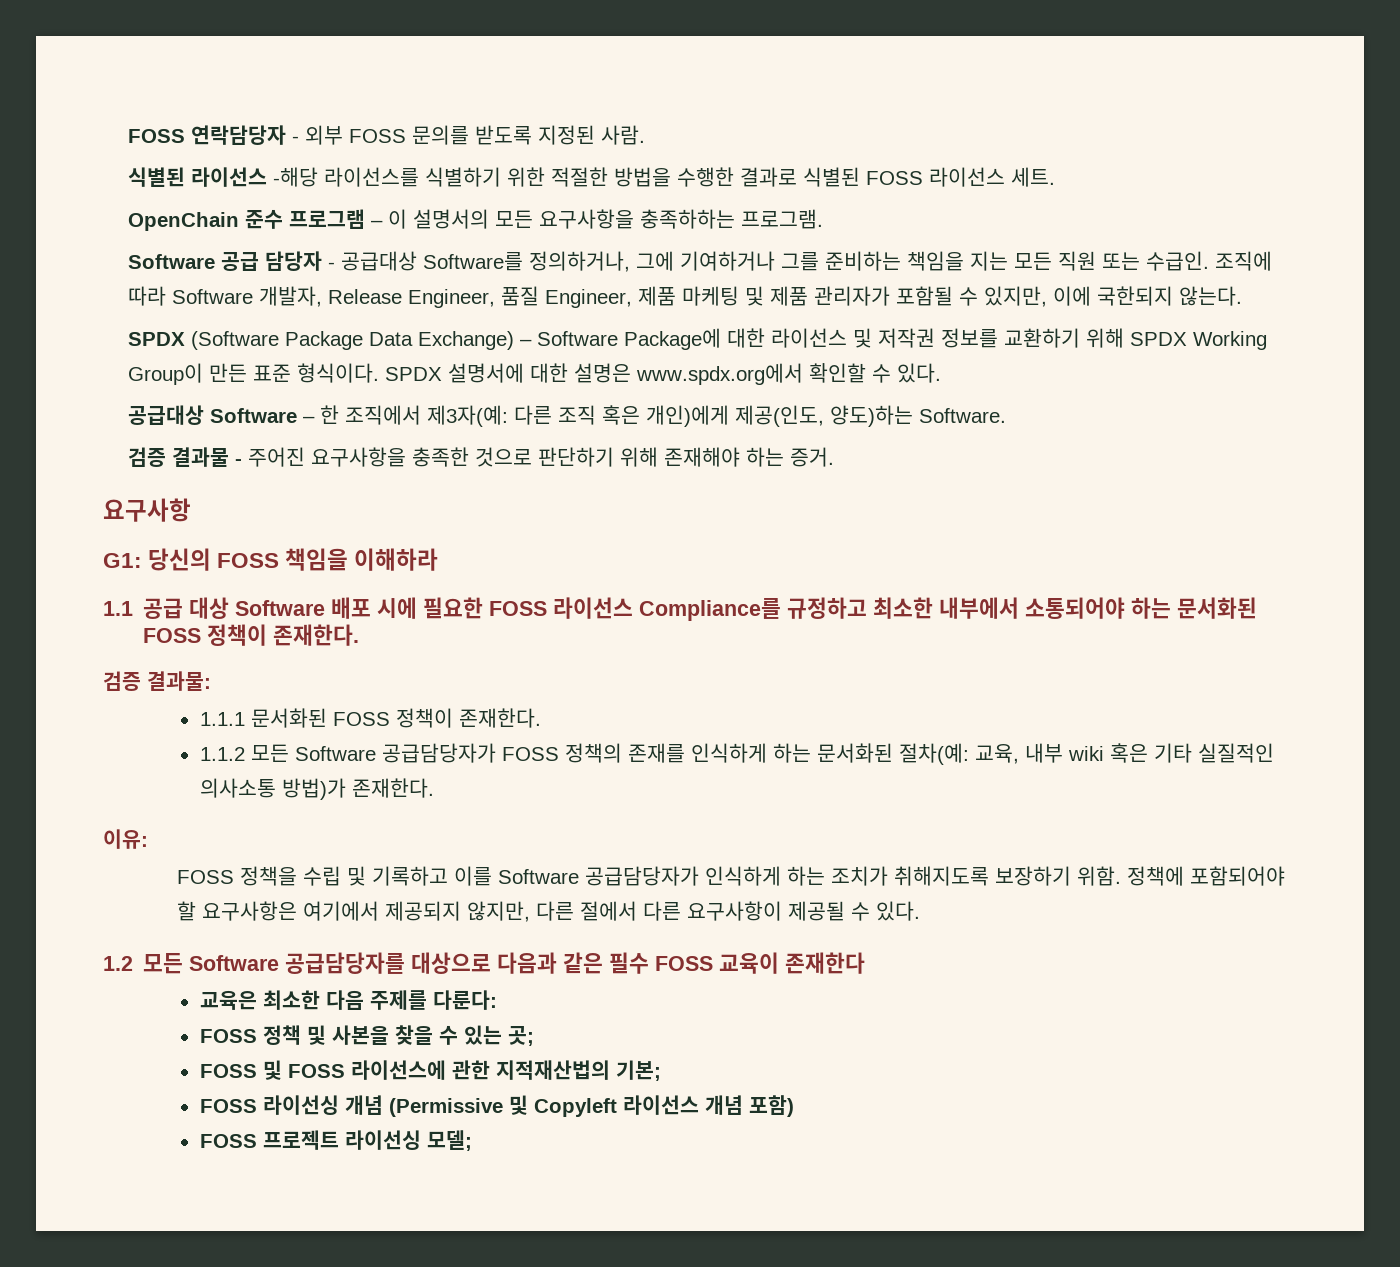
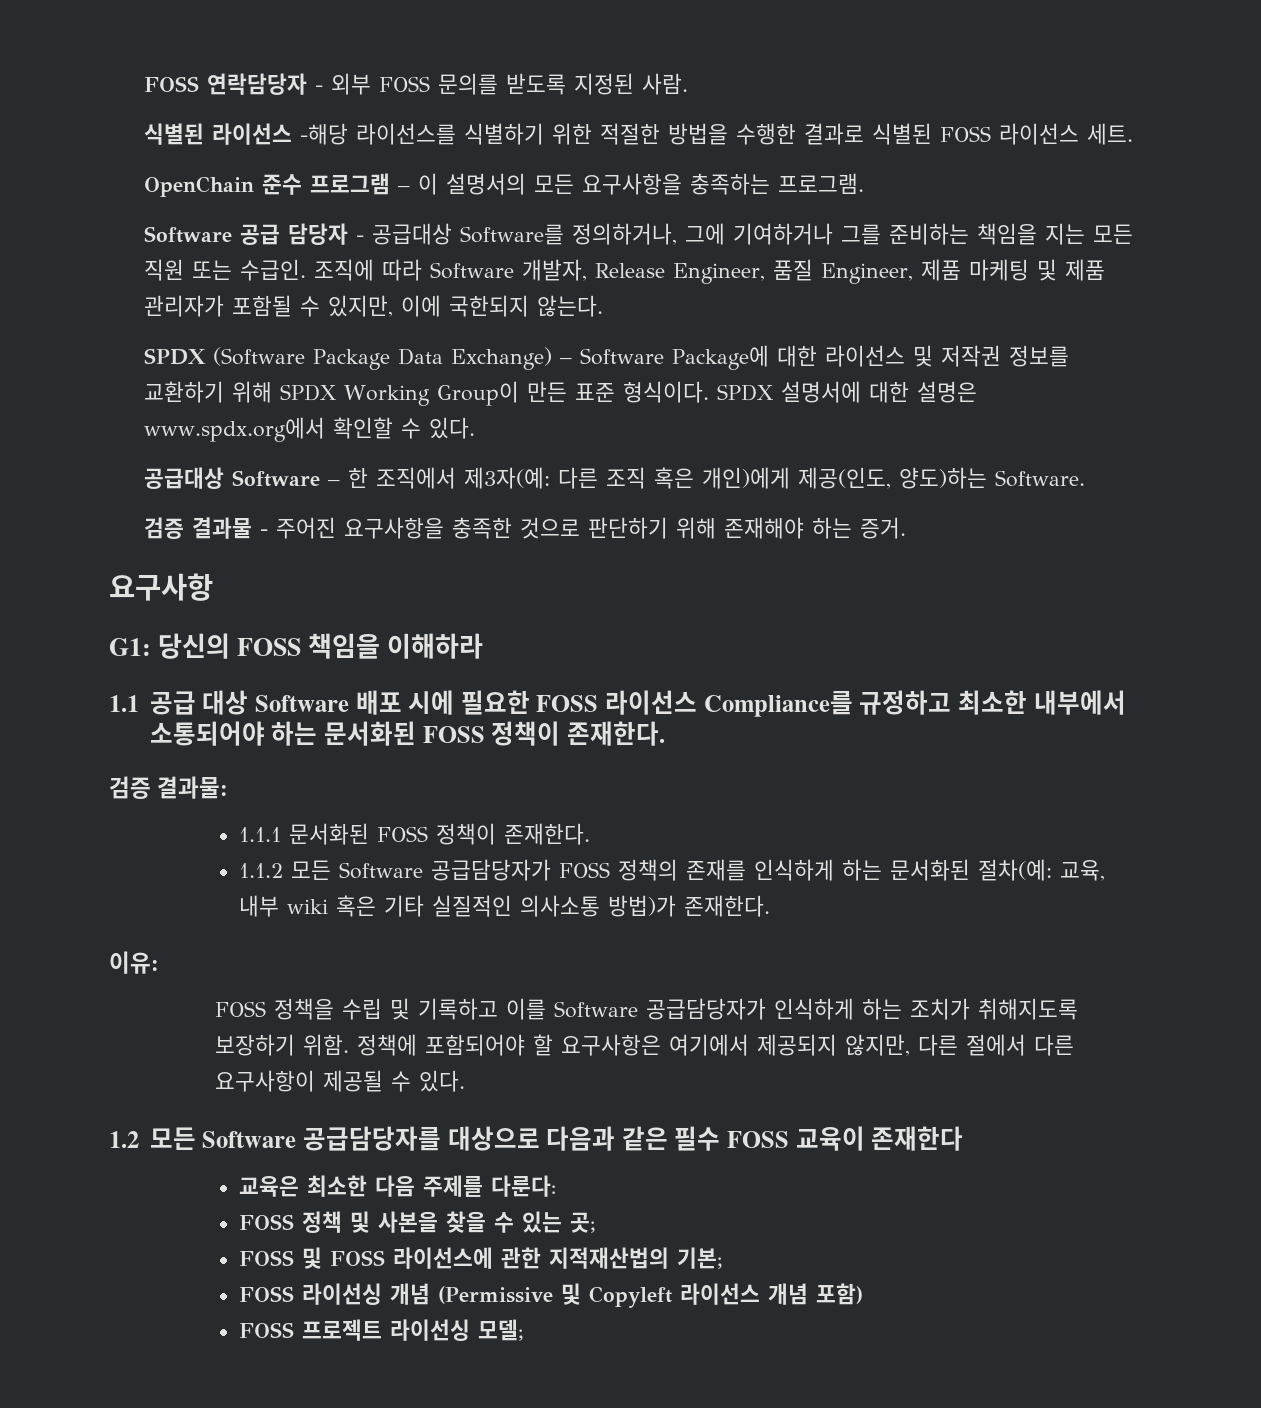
- OpenChain 준수 프로그램 – 이 설명서의 모든 요구사항을 충족하하는 프로그램.
+ OpenChain 준수 프로그램 – 이 설명서의 모든 요구사항을 충족하는 프로그램.

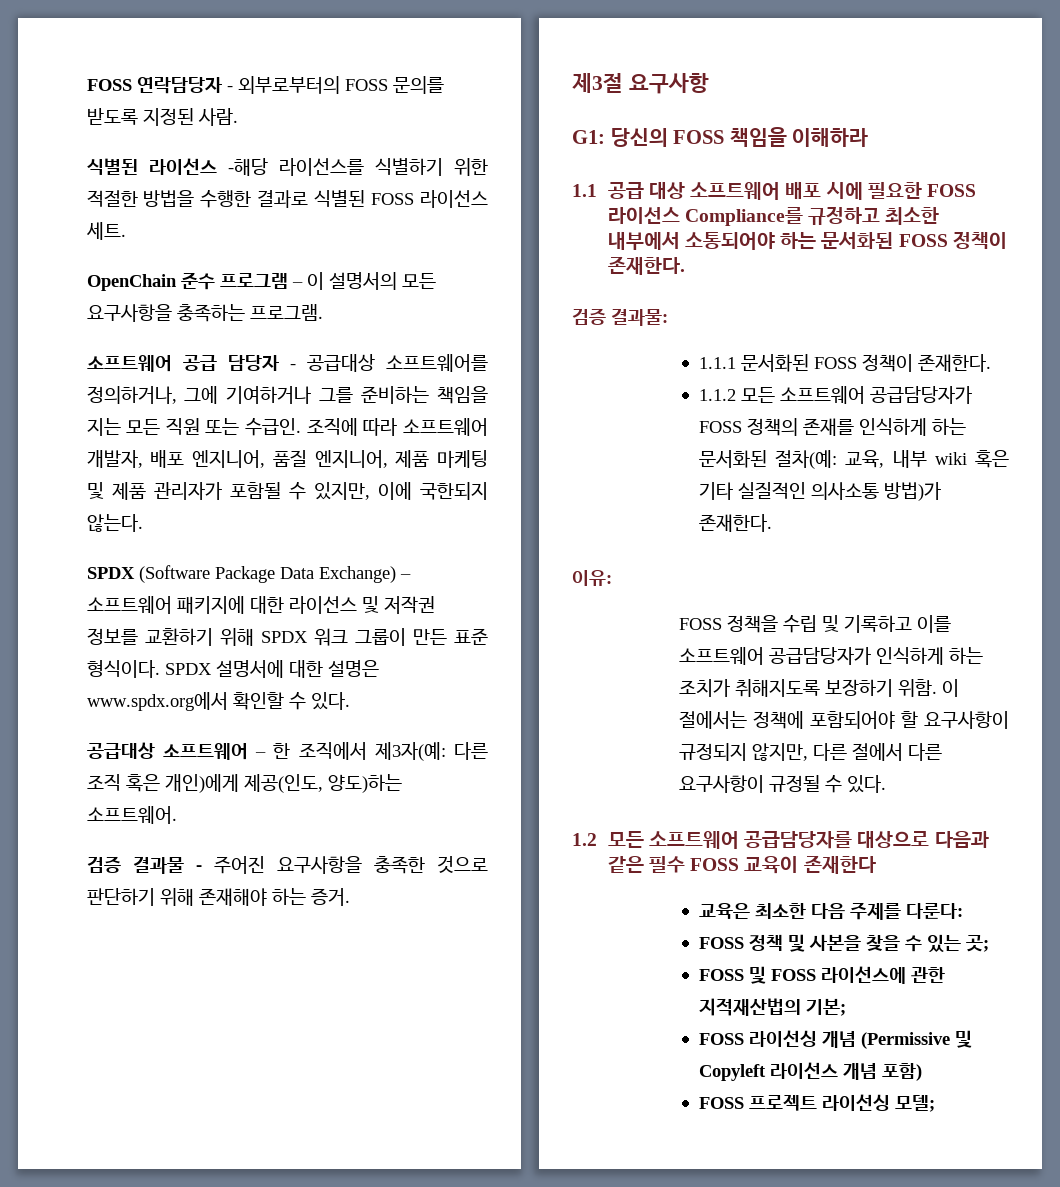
- FOSS 연락담당자 - 외부 FOSS 문의를 받도록 지정된 사람.
+ FOSS 연락담당자 - 외부로부터의 FOSS 문의를 받도록 지정된 사람.
- Software 공급 담당자 - 공급대상 Software를 정의하거나, 그에 기여하거나 그를 준비하는 책임을 지는 모든 직원 또는 수급인.
+ 소프트웨어 공급 담당자 - 공급대상 소프트웨어를 정의하거나, 그에 기여하거나 그를 준비하는 책임을 지는 모든 직원 또는 수급인.
- 조직에 따라 Software 개발자, Release Engineer, 품질 Engineer, 제품 마케팅 및 제품 관리자가 포함될 수 있지만, 이에 국한되지 않는다.
+ 조직에 따라 소프트웨어 개발자, 배포 엔지니어, 품질 엔지니어, 제품 마케팅 및 제품 관리자가 포함될 수 있지만, 이에 국한되지 않는다.
- SPDX (Software Package Data Exchange) – Software Package에 대한 라이선스 및 저작권 정보를 교환하기 위해 SPDX Working Group이 만든 표준 형식이다.
+ SPDX (Software Package Data Exchange) – 소프트웨어 패키지에 대한 라이선스 및 저작권 정보를 교환하기 위해 SPDX 워크 그룹이 만든 표준 형식이다.
- 공급대상 Software – 한 조직에서 제3자(예: 다른 조직 혹은 개인)에게 제공(인도, 양도)하는 Software.
+ 공급대상 소프트웨어 – 한 조직에서 제3자(예: 다른 조직 혹은 개인)에게 제공(인도, 양도)하는 소프트웨어.
- 요구사항
+ 제3절 요구사항
- 1.1 공급 대상 Software 배포 시에 필요한 FOSS 라이선스 Compliance를 규정하고 최소한 내부에서 소통되어야 하는 문서화된 FOSS 정책이 존재한다.
+ 1.1 공급 대상 소프트웨어 배포 시에 필요한 FOSS 라이선스 Compliance를 규정하고 최소한 내부에서 소통되어야 하는 문서화된 FOSS 정책이 존재한다.
- 1.1.2 모든 Software 공급담당자가 FOSS 정책의 존재를 인식하게 하는 문서화된 절차(예: 교육, 내부 wiki 혹은 기타 실질적인 의사소통 방법)가 존재한다.
+ 1.1.2 모든 소프트웨어 공급담당자가 FOSS 정책의 존재를 인식하게 하는 문서화된 절차(예: 교육, 내부 wiki 혹은 기타 실질적인 의사소통 방법)가 존재한다.
- FOSS 정책을 수립 및 기록하고 이를 Software 공급담당자가 인식하게 하는 조치가 취해지도록 보장하기 위함.
+ FOSS 정책을 수립 및 기록하고 이를 소프트웨어 공급담당자가 인식하게 하는 조치가 취해지도록 보장하기 위함.
- 정책에 포함되어야 할 요구사항은 여기에서 제공되지 않지만, 다른 절에서 다른 요구사항이 제공될 수 있다.
+ 이 절에서는 정책에 포함되어야 할 요구사항이 규정되지 않지만, 다른 절에서 다른 요구사항이 규정될 수 있다.
- 1.2 모든 Software 공급담당자를 대상으로 다음과 같은 필수 FOSS 교육이 존재한다
+ 1.2 모든 소프트웨어 공급담당자를 대상으로 다음과 같은 필수 FOSS 교육이 존재한다

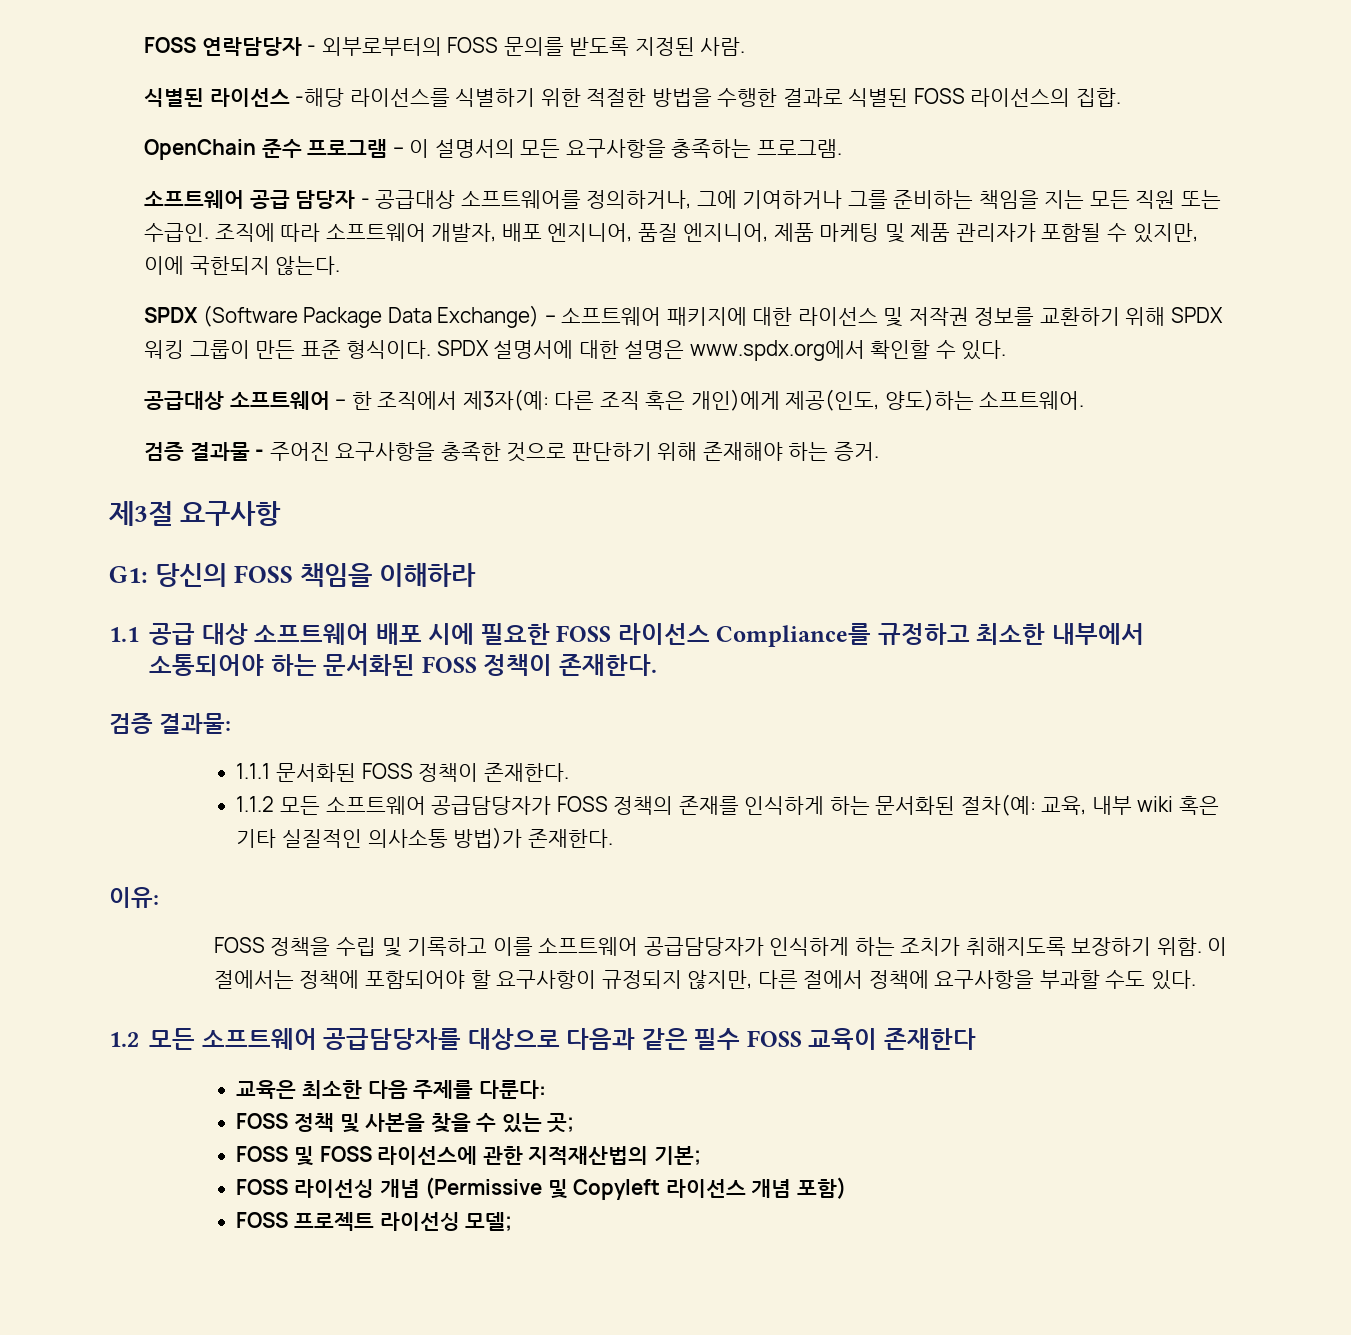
- 식별된 라이선스 -해당 라이선스를 식별하기 위한 적절한 방법을 수행한 결과로 식별된 FOSS 라이선스 세트.
+ 식별된 라이선스 -해당 라이선스를 식별하기 위한 적절한 방법을 수행한 결과로 식별된 FOSS 라이선스의 집합.
- SPDX (Software Package Data Exchange) – 소프트웨어 패키지에 대한 라이선스 및 저작권 정보를 교환하기 위해 SPDX 워크 그룹이 만든 표준 형식이다.
+ SPDX (Software Package Data Exchange) – 소프트웨어 패키지에 대한 라이선스 및 저작권 정보를 교환하기 위해 SPDX 워킹 그룹이 만든 표준 형식이다.
- 이 절에서는 정책에 포함되어야 할 요구사항이 규정되지 않지만, 다른 절에서 다른 요구사항이 규정될 수 있다.
+ 이 절에서는 정책에 포함되어야 할 요구사항이 규정되지 않지만, 다른 절에서 정책에 요구사항을 부과할 수도 있다.

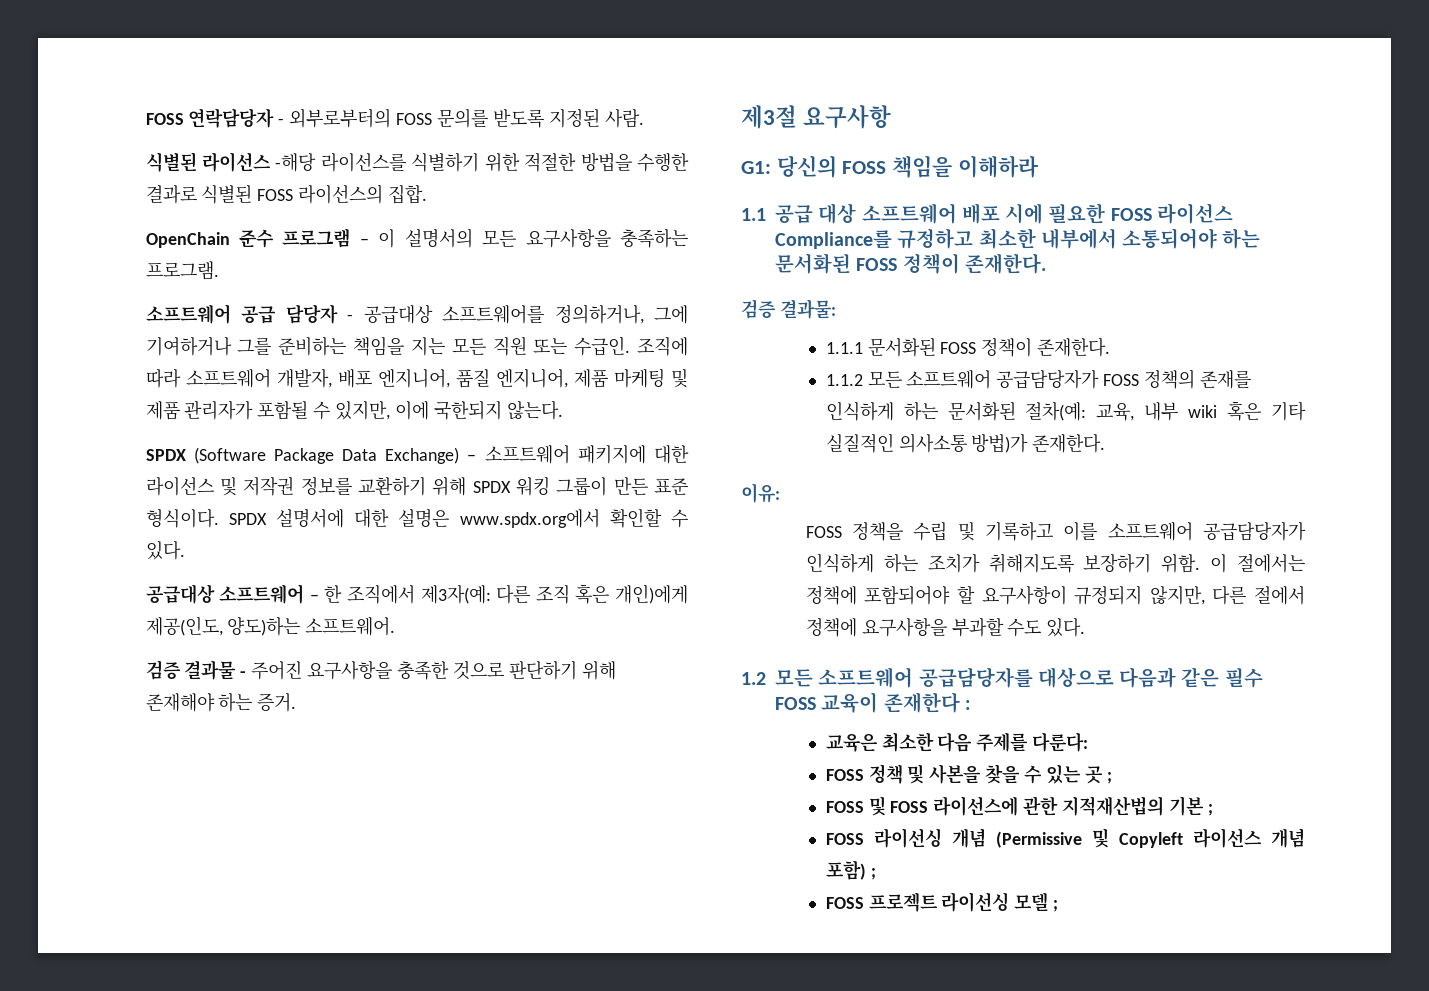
- 1.2 모든 소프트웨어 공급담당자를 대상으로 다음과 같은 필수 FOSS 교육이 존재한다
+ 1.2 모든 소프트웨어 공급담당자를 대상으로 다음과 같은 필수 FOSS 교육이 존재한다 :
- FOSS 정책 및 사본을 찾을 수 있는 곳;
+ FOSS 정책 및 사본을 찾을 수 있는 곳 ;
- FOSS 및 FOSS 라이선스에 관한 지적재산법의 기본;
+ FOSS 및 FOSS 라이선스에 관한 지적재산법의 기본 ;
- FOSS 라이선싱 개념 (Permissive 및 Copyleft 라이선스 개념 포함)
+ FOSS 라이선싱 개념 (Permissive 및 Copyleft 라이선스 개념 포함) ;
- FOSS 프로젝트 라이선싱 모델;
+ FOSS 프로젝트 라이선싱 모델 ;

